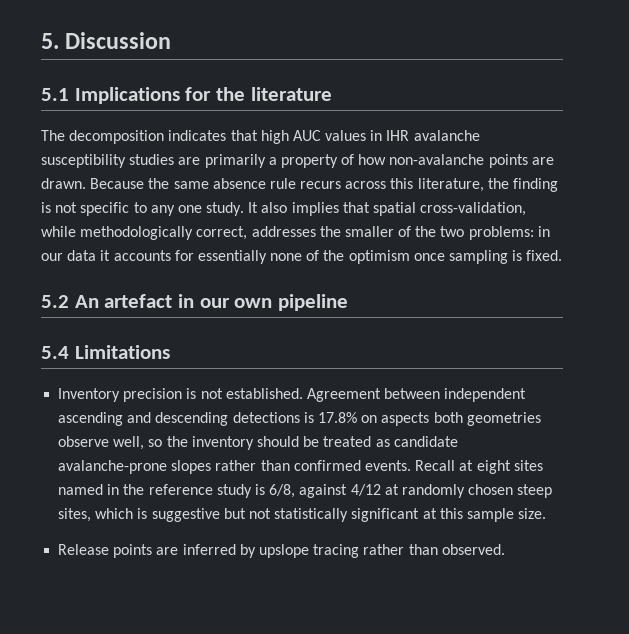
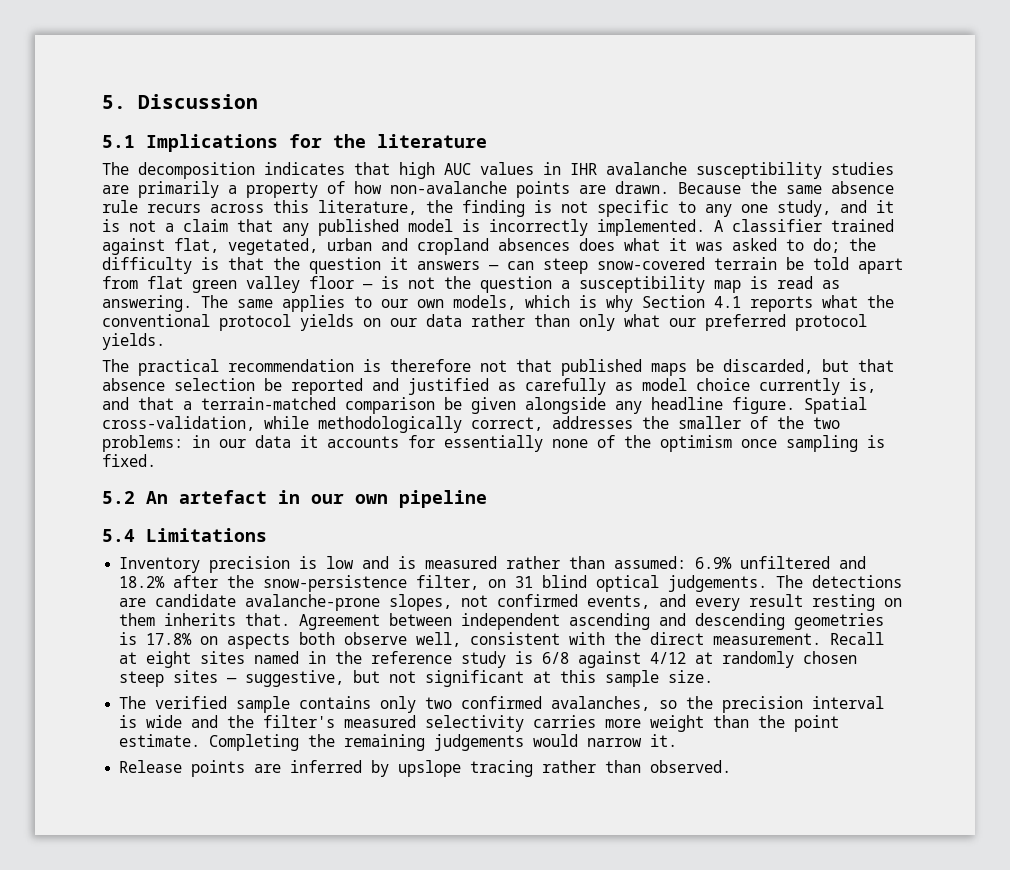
- Because the same absence rule recurs across this literature, the finding is not specific to any one study. It also implies that spatial cross-validation, while methodologically correct, addresses the smaller of the two problems: in our data it accounts for essentially none of the optimism once sampling is fixed.
+ Because the same absence rule recurs across this literature, the finding is not specific to any one study, and it is not a claim that any published model is incorrectly implemented. A classifier trained against flat, vegetated, urban and cropland absences does what it was asked to do; the difficulty is that the question it answers — can steep snow-covered terrain be told apart from flat green valley floor — is not the question a susceptibility map is read as answering. The same applies to our own models, which is why Section 4.1 reports what the conventional protocol yields on our data rather than only what our preferred protocol yields.
+ The practical recommendation is therefore not that published maps be discarded, but that absence selection be reported and justified as carefully as model choice currently is, and that a terrain-matched comparison be given alongside any headline figure. Spatial cross-validation, while methodologically correct, addresses the smaller of the two problems: in our data it accounts for essentially none of the optimism once sampling is fixed.
- Inventory precision is not established.
+ Inventory precision is low and is measured rather than assumed: 6.9% unfiltered and 18.2% after the snow-persistence filter, on 31 blind optical judgements. The detections are candidate avalanche-prone slopes, not confirmed events, and every result resting on them inherits that.
- Agreement between independent ascending and descending detections is 17.8% on aspects both geometries observe well, so the inventory should be treated as candidate avalanche-prone slopes rather than confirmed events.
+ Agreement between independent ascending and descending geometries is 17.8% on aspects both observe well, consistent with the direct measurement.
- Recall at eight sites named in the reference study is 6/8, against 4/12 at randomly chosen steep sites, which is suggestive but not statistically significant at this sample size.
+ Recall at eight sites named in the reference study is 6/8 against 4/12 at randomly chosen steep sites — suggestive, but not significant at this sample size.
+ The verified sample contains only two confirmed avalanches, so the precision interval is wide and the filter's measured selectivity carries more weight than the point estimate. Completing the remaining judgements would narrow it.

